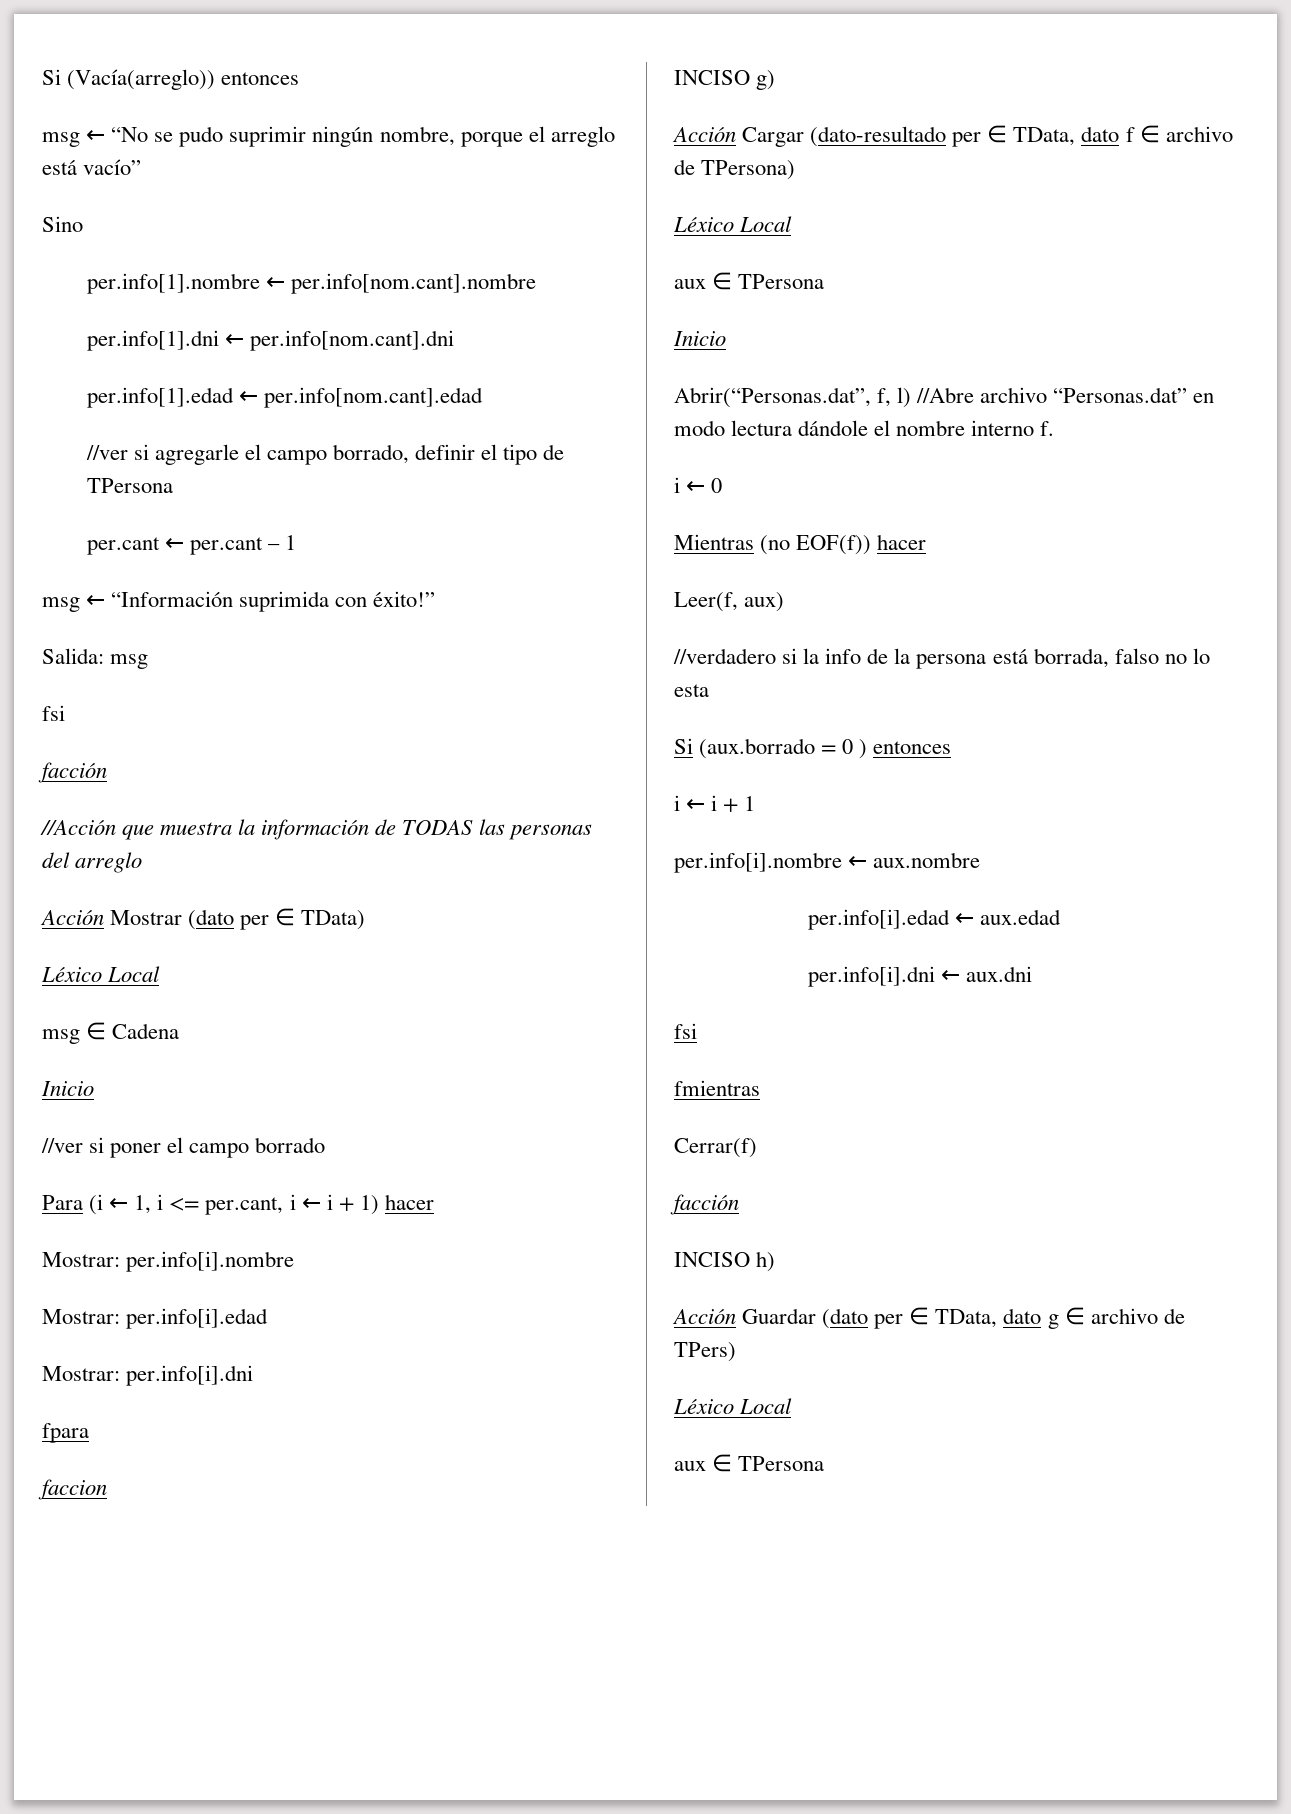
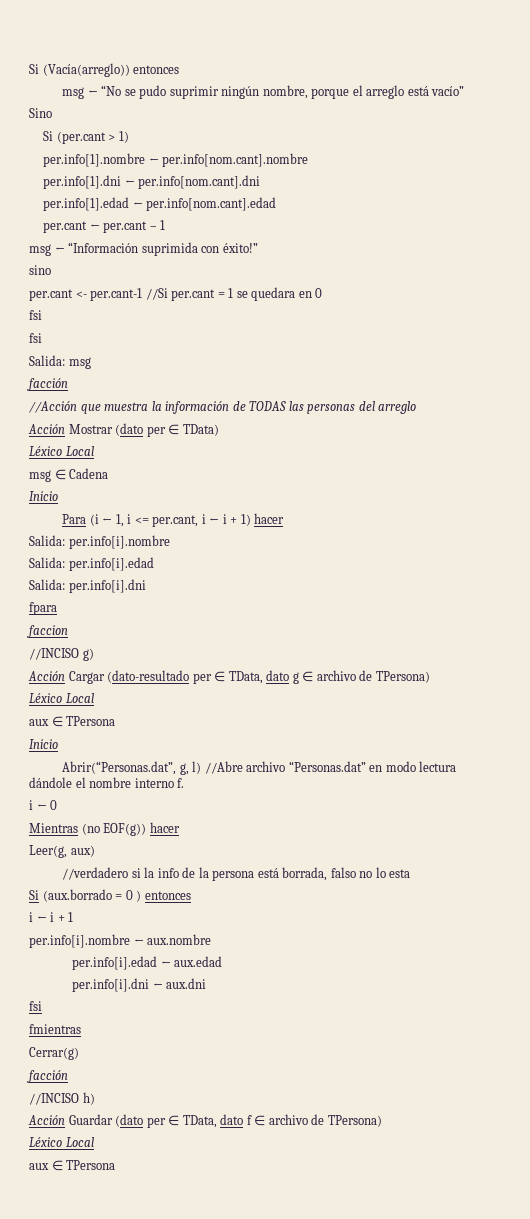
+ Si (per.cant > 1)
- //ver si agregarle el campo borrado, definir el tipo de TPersona
+ sino
+ per.cant <- per.cant-1 //Si per.cant = 1 se quedara en 0
+ fsi
+ fsi
  Salida: msg
- fsi
- //ver si poner el campo borrado
- Mostrar: per.info[i].nombre
+ Salida: per.info[i].nombre
- Mostrar: per.info[i].edad
+ Salida: per.info[i].edad
- Mostrar: per.info[i].dni
+ Salida: per.info[i].dni
- INCISO g)
+ //INCISO g)
- Acción Cargar (dato-resultado per ∈ TData, dato f ∈ archivo de TPersona)
+ Acción Cargar (dato-resultado per ∈ TData, dato g ∈ archivo de TPersona)
- Abrir(“Personas.dat”, f, l) //Abre archivo “Personas.dat” en modo lectura dándole el nombre interno f.
+ Abrir(“Personas.dat”, g, l) //Abre archivo “Personas.dat” en modo lectura dándole el nombre interno f.
- Mientras (no EOF(f)) hacer
- Leer(f, aux)
+ Mientras (no EOF(g)) hacer
+ Leer(g, aux)
- Cerrar(f)
+ Cerrar(g)
  facción
- INCISO h)
+ //INCISO h)
- Acción Guardar (dato per ∈ TData, dato g ∈ archivo de TPers)
+ Acción Guardar (dato per ∈ TData, dato f ∈ archivo de TPersona)

